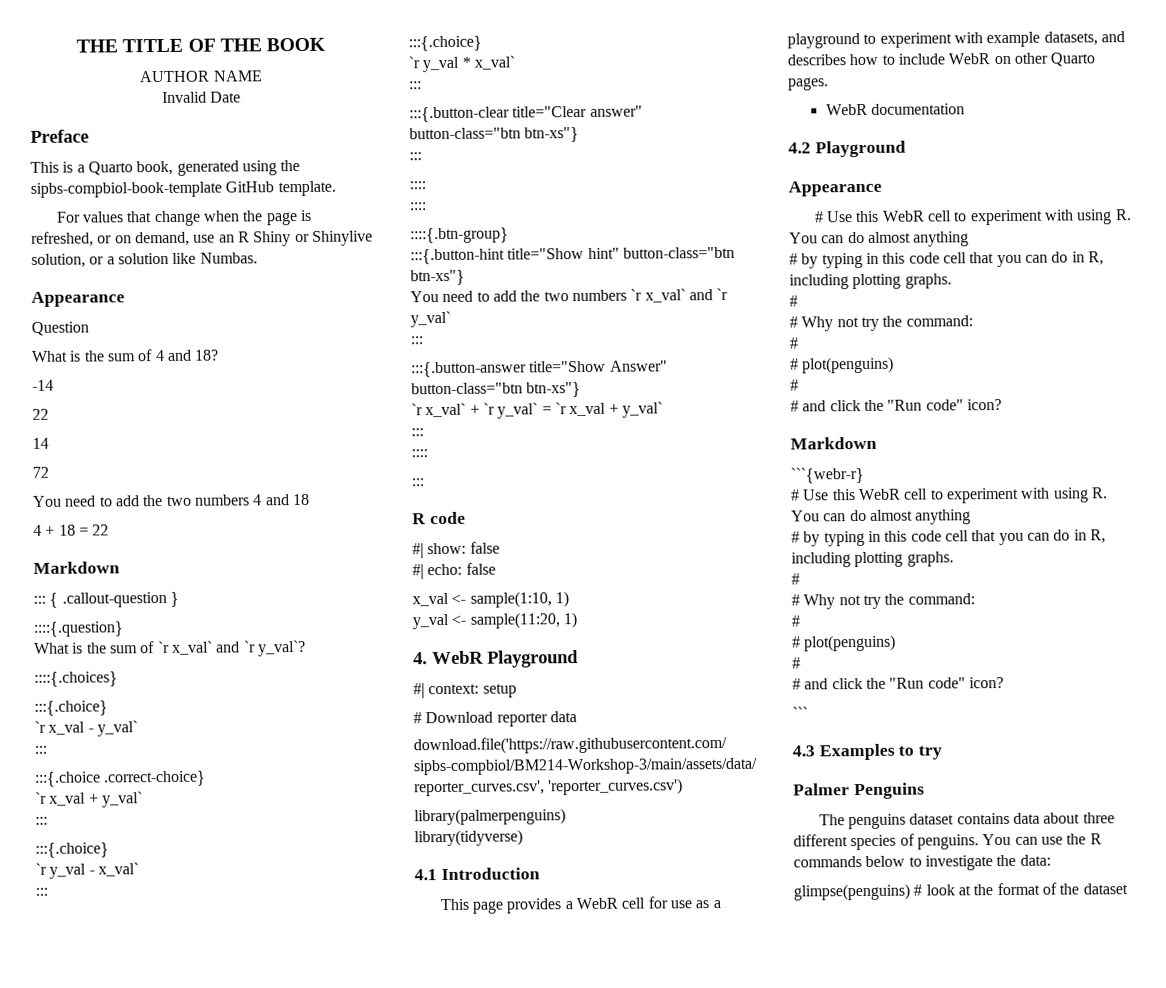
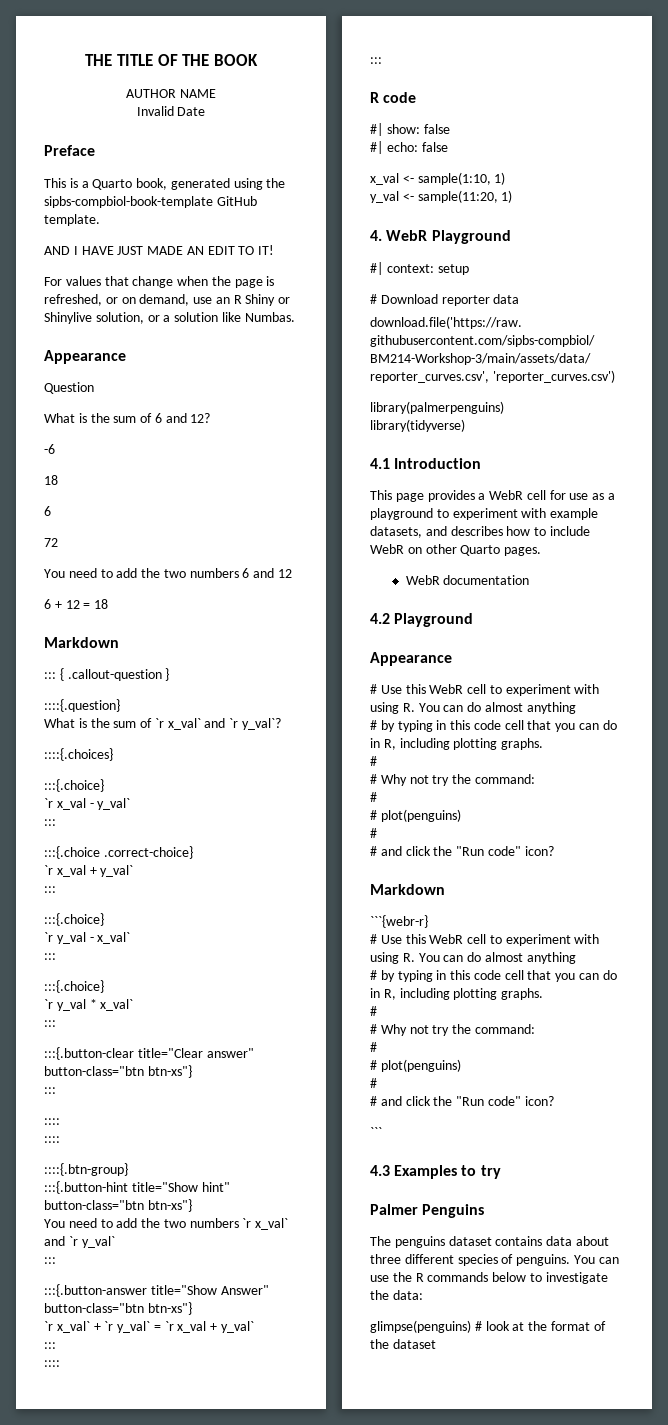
+ AND I HAVE JUST MADE AN EDIT TO IT!
- What is the sum of 4 and 18?
- -14
- 22
- 14
+ What is the sum of 6 and 12?
+ -6
+ 18
+ 6
- You need to add the two numbers 4 and 18
- 4 + 18 = 22
+ You need to add the two numbers 6 and 12
+ 6 + 12 = 18

